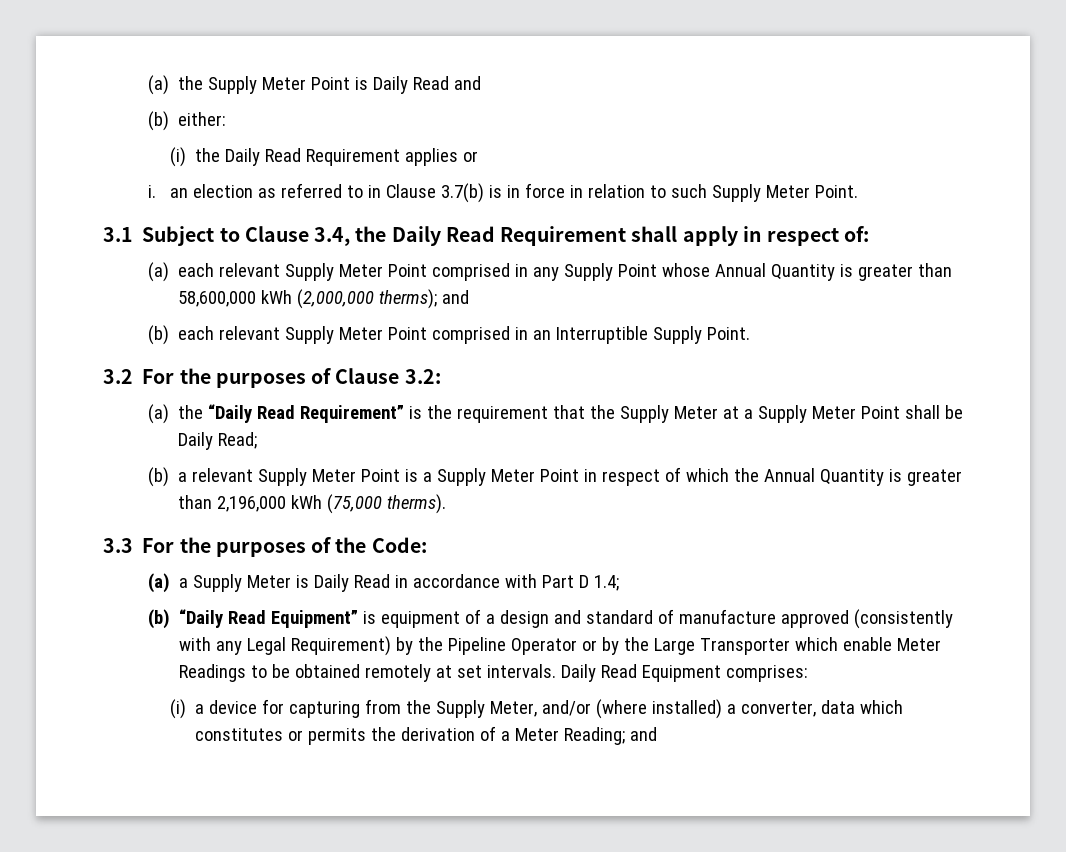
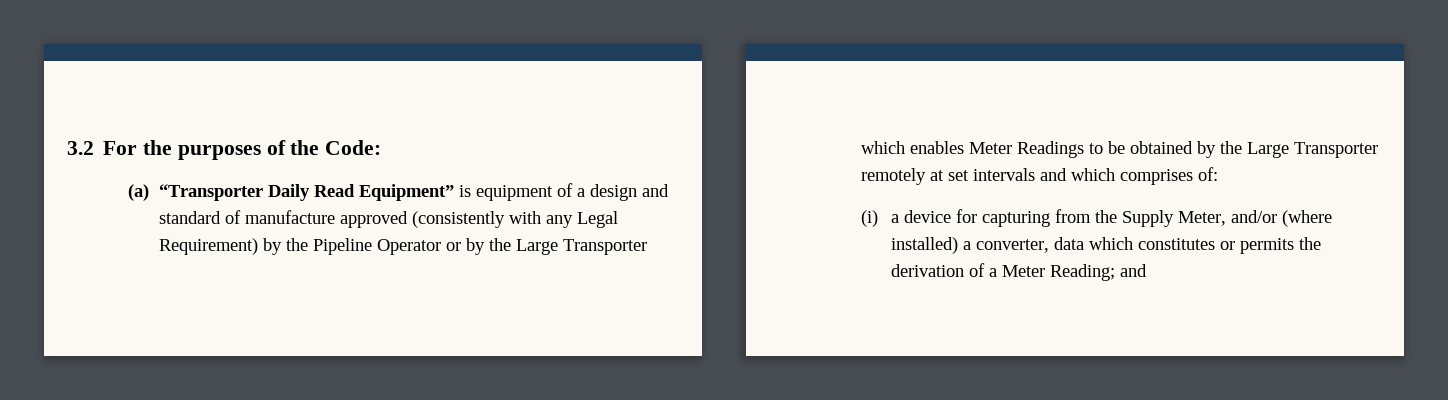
- (a) the Supply Meter Point is Daily Read and
- (b) either:
- (i) the Daily Read Requirement applies or
- i. an election as referred to in Clause 3.7(b) is in force in relation to such Supply Meter Point.
- 3.1 Subject to Clause 3.4, the Daily Read Requirement shall apply in respect of:
- (a) each relevant Supply Meter Point comprised in any Supply Point whose Annual Quantity is greater than 58,600,000 kWh (2,000,000 therms); and
- (b) each relevant Supply Meter Point comprised in an Interruptible Supply Point.
- 3.2 For the purposes of Clause 3.2:
- (a) the “Daily Read Requirement” is the requirement that the Supply Meter at a Supply Meter Point shall be Daily Read;
- (b) a relevant Supply Meter Point is a Supply Meter Point in respect of which the Annual Quantity is greater than 2,196,000 kWh (75,000 therms).
- 3.3 For the purposes of the Code:
+ 3.2 For the purposes of the Code:
- (a) a Supply Meter is Daily Read in accordance with Part D 1.4;
- (b) “Daily Read Equipment” is equipment of a design and standard of manufacture approved (consistently with any Legal Requirement) by the Pipeline Operator or by the Large Transporter which enable Meter Readings to be obtained remotely at set intervals. Daily Read Equipment comprises:
+ (a) “Transporter Daily Read Equipment” is equipment of a design and standard of manufacture approved (consistently with any Legal Requirement) by the Pipeline Operator or by the Large Transporter which enables Meter Readings to be obtained by the Large Transporter remotely at set intervals and which comprises of:

